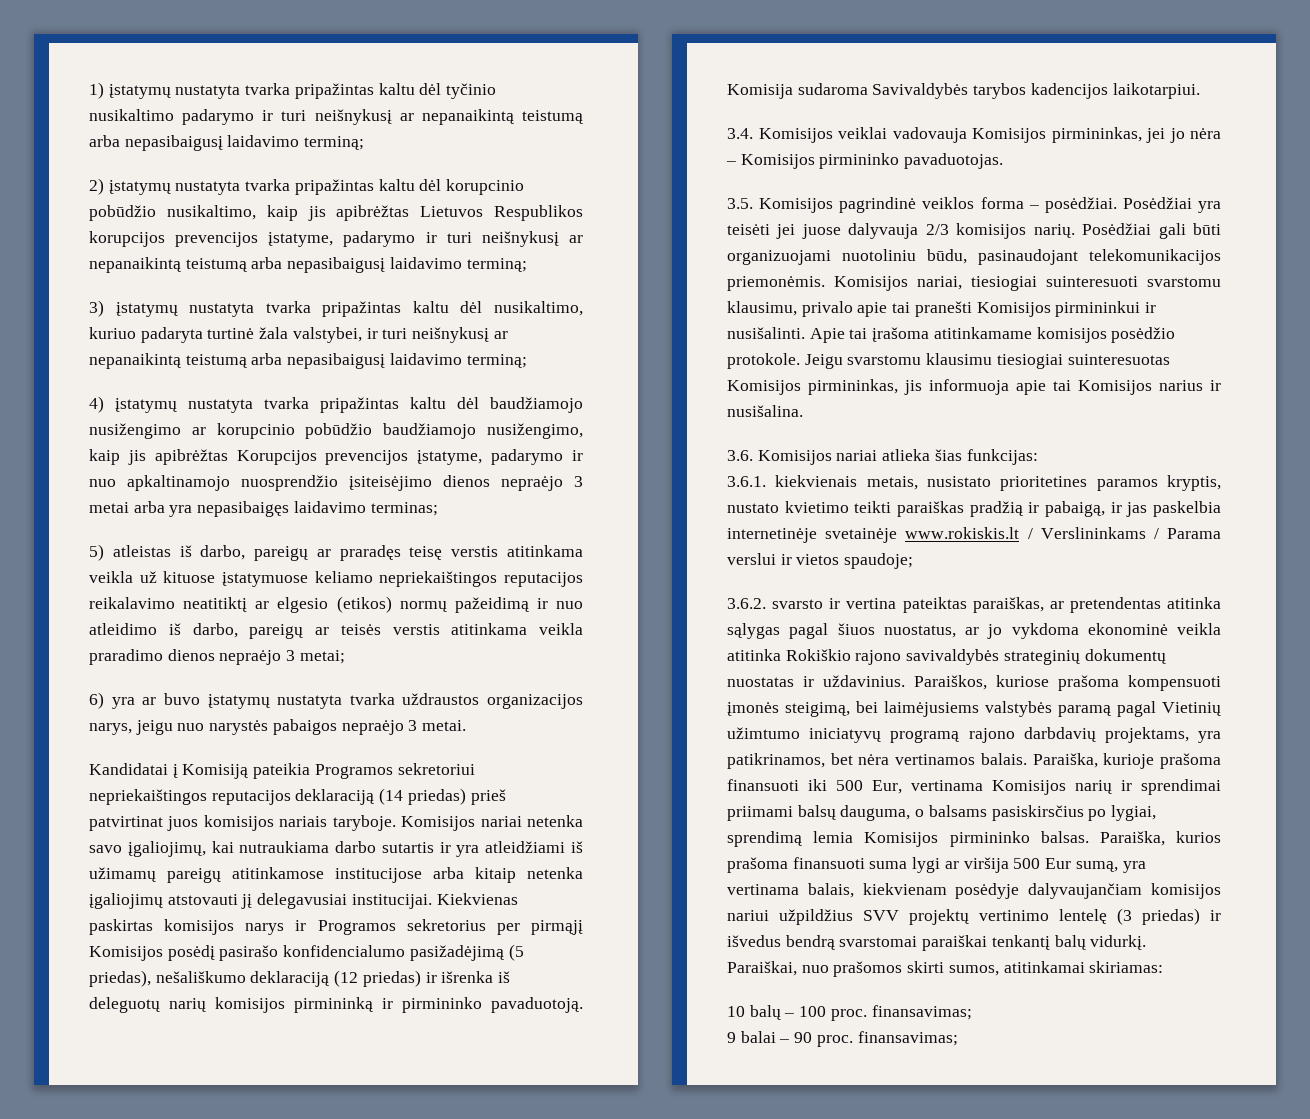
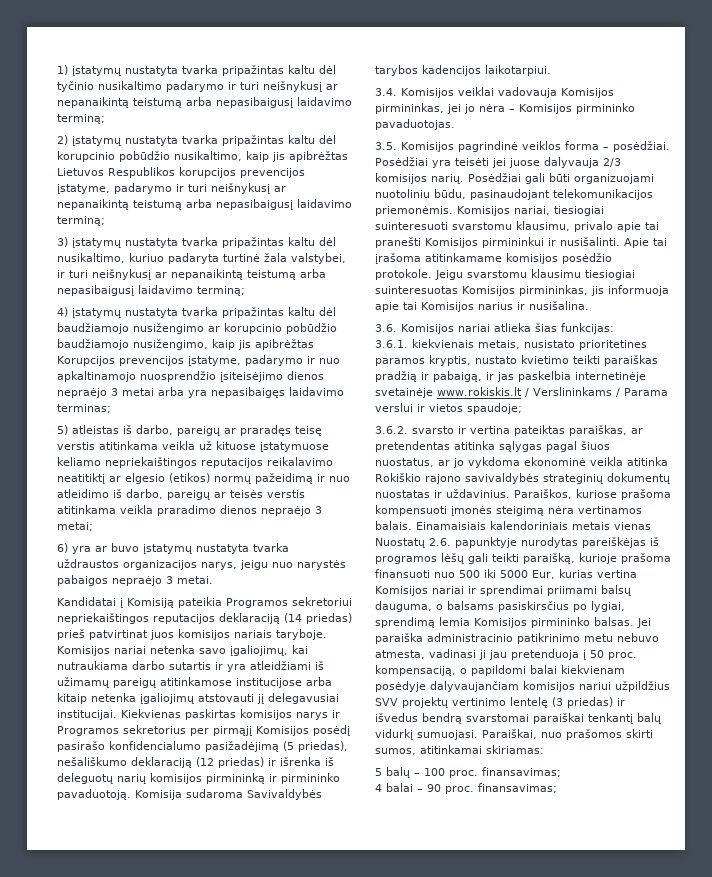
- Paraiškos, kuriose prašoma kompensuoti įmonės steigimą, bei laimėjusiems valstybės paramą pagal Vietinių užimtumo iniciatyvų programą rajono darbdavių projektams, yra patikrinamos, bet nėra vertinamos balais. Paraiška, kurioje prašoma finansuoti iki 500 Eur, vertinama Komisijos narių ir sprendimai priimami balsų dauguma, o balsams pasiskirsčius po lygiai, sprendimą lemia Komisijos pirmininko balsas.
+ Paraiškos, kuriose prašoma kompensuoti įmonės steigimą nėra vertinamos balais. Einamaisiais kalendoriniais metais vienas Nuostatų 2.6. papunktyje nurodytas pareiškėjas iš programos lėšų gali teikti paraišką, kurioje prašoma finansuoti nuo 500 iki 5000 Eur, kurias vertina Komisijos nariai ir sprendimai priimami balsų dauguma, o balsams pasiskirsčius po lygiai, sprendimą lemia Komisijos pirmininko balsas.
- Paraiška, kurios prašoma finansuoti suma lygi ar viršija 500 Eur sumą, yra vertinama balais, kiekvienam posėdyje dalyvaujančiam komisijos nariui užpildžius SVV projektų vertinimo lentelę (3 priedas) ir išvedus bendrą svarstomai paraiškai tenkantį balų vidurkį.
+ Jei paraiška administracinio patikrinimo metu nebuvo atmesta, vadinasi ji jau pretenduoja į 50 proc. kompensaciją, o papildomi balai kiekvienam posėdyje dalyvaujančiam komisijos nariui užpildžius SVV projektų vertinimo lentelę (3 priedas) ir išvedus bendrą svarstomai paraiškai tenkantį balų vidurkį sumuojasi.
- 10 balų – 100 proc. finansavimas;
+ 5 balų – 100 proc. finansavimas;
- 9 balai – 90 proc. finansavimas;
+ 4 balai – 90 proc. finansavimas;

